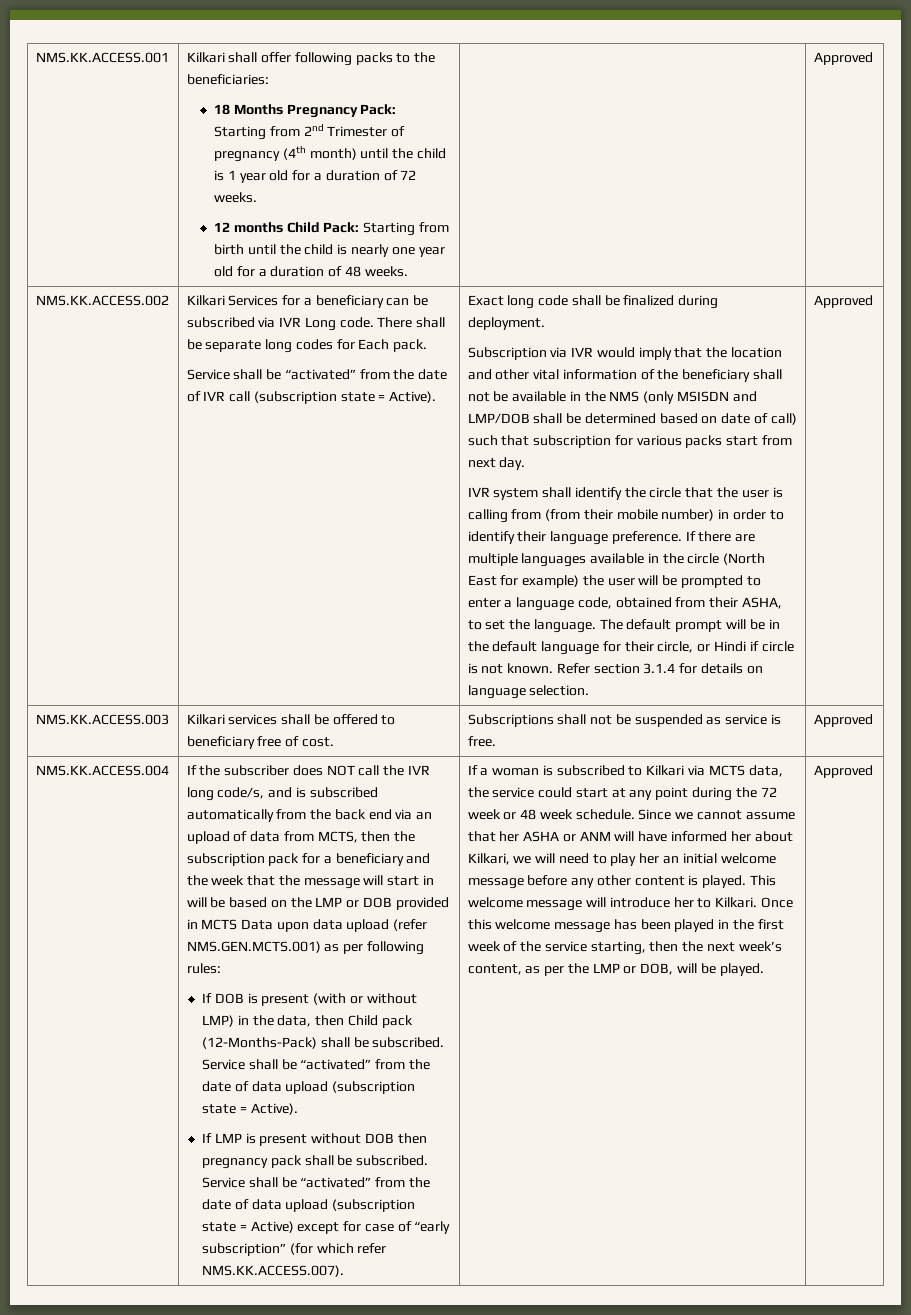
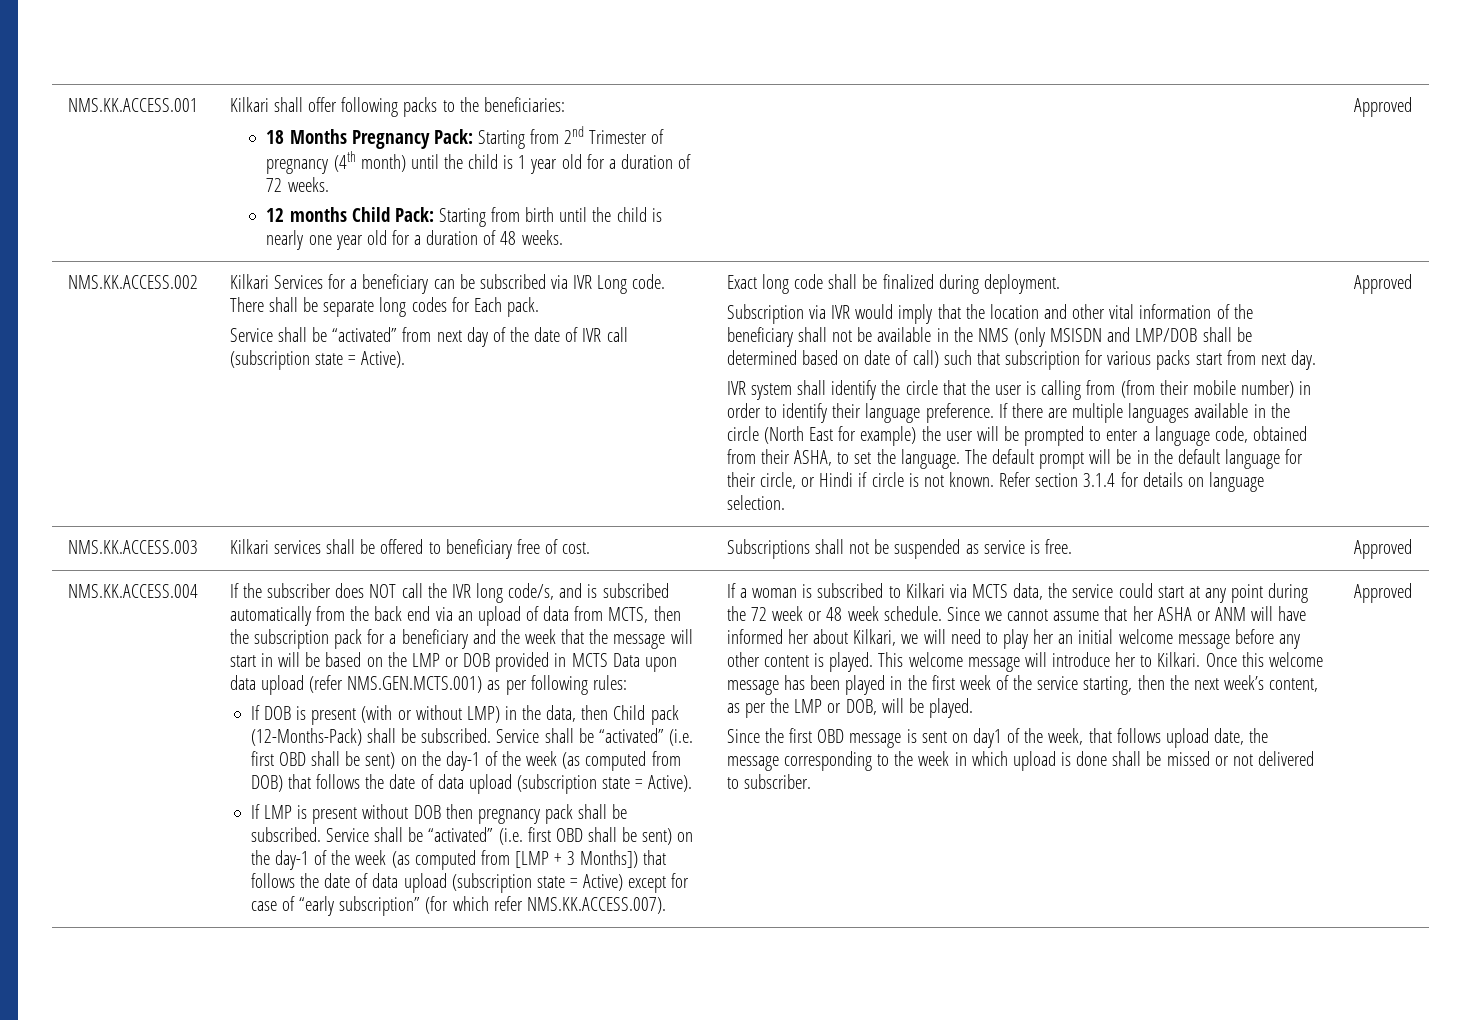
- Service shall be “activated” from the date of IVR call (subscription state = Active).
+ Service shall be “activated” from next day of the date of IVR call (subscription state = Active).
- Service shall be “activated” from the date of data upload (subscription state = Active).
+ Service shall be “activated” (i.e. first OBD shall be sent) on the day-1 of the week (as computed from DOB) that follows the date of data upload (subscription state = Active).
- Service shall be “activated” from the date of data upload (subscription state = Active) except for case of “early subscription” (for which refer NMS.KK.ACCESS.007).
+ Service shall be “activated” (i.e. first OBD shall be sent) on the day-1 of the week (as computed from [LMP + 3 Months]) that follows the date of data upload (subscription state = Active) except for case of “early subscription” (for which refer NMS.KK.ACCESS.007).
+ Since the first OBD message is sent on day1 of the week, that follows upload date, the message corresponding to the week in which upload is done shall be missed or not delivered to subscriber.

